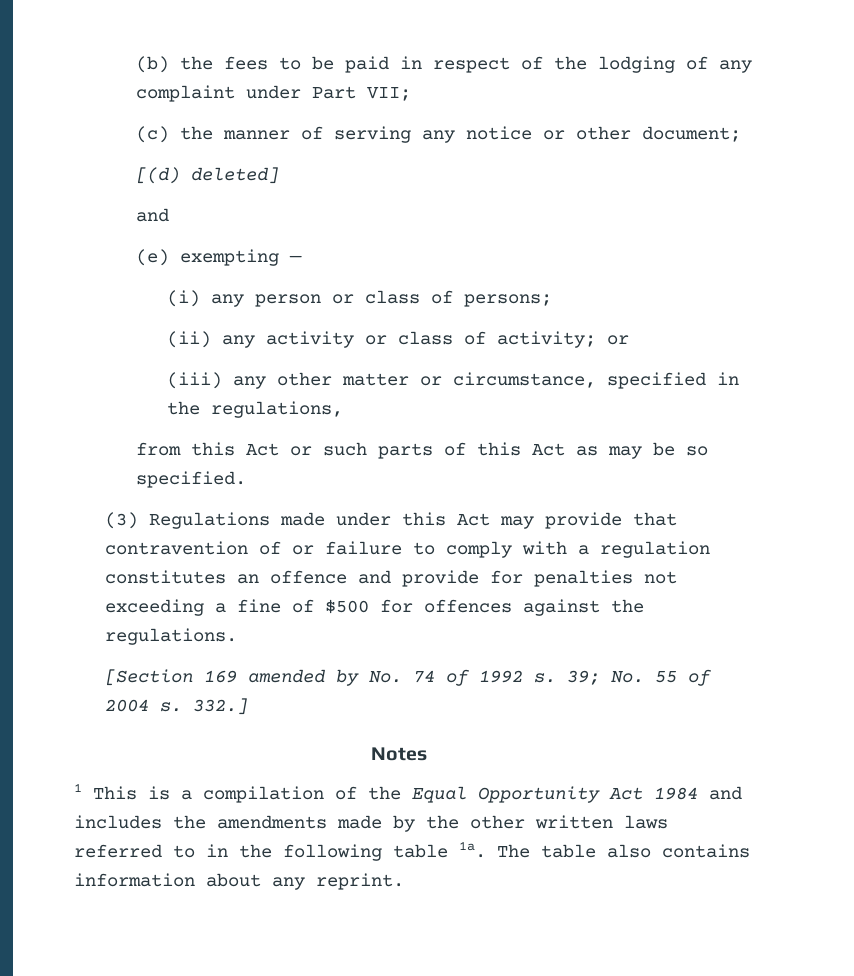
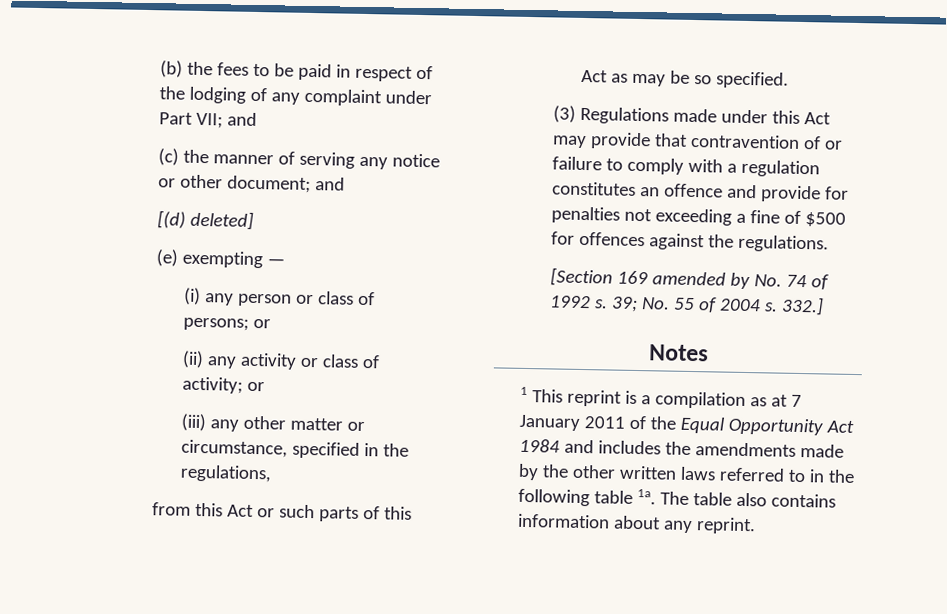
- (b) the fees to be paid in respect of the lodging of any complaint under Part VII;
+ (b) the fees to be paid in respect of the lodging of any complaint under Part VII; and
- (c) the manner of serving any notice or other document;
+ (c) the manner of serving any notice or other document; and
  [(d) deleted]
- and
- (i) any person or class of persons;
+ (i) any person or class of persons; or
- 1 This is a compilation of the Equal Opportunity Act 1984 and includes the amendments made by the other written laws referred to in the following table 1a.
+ 1 This reprint is a compilation as at 7 January 2011 of the Equal Opportunity Act 1984 and includes the amendments made by the other written laws referred to in the following table 1a.

